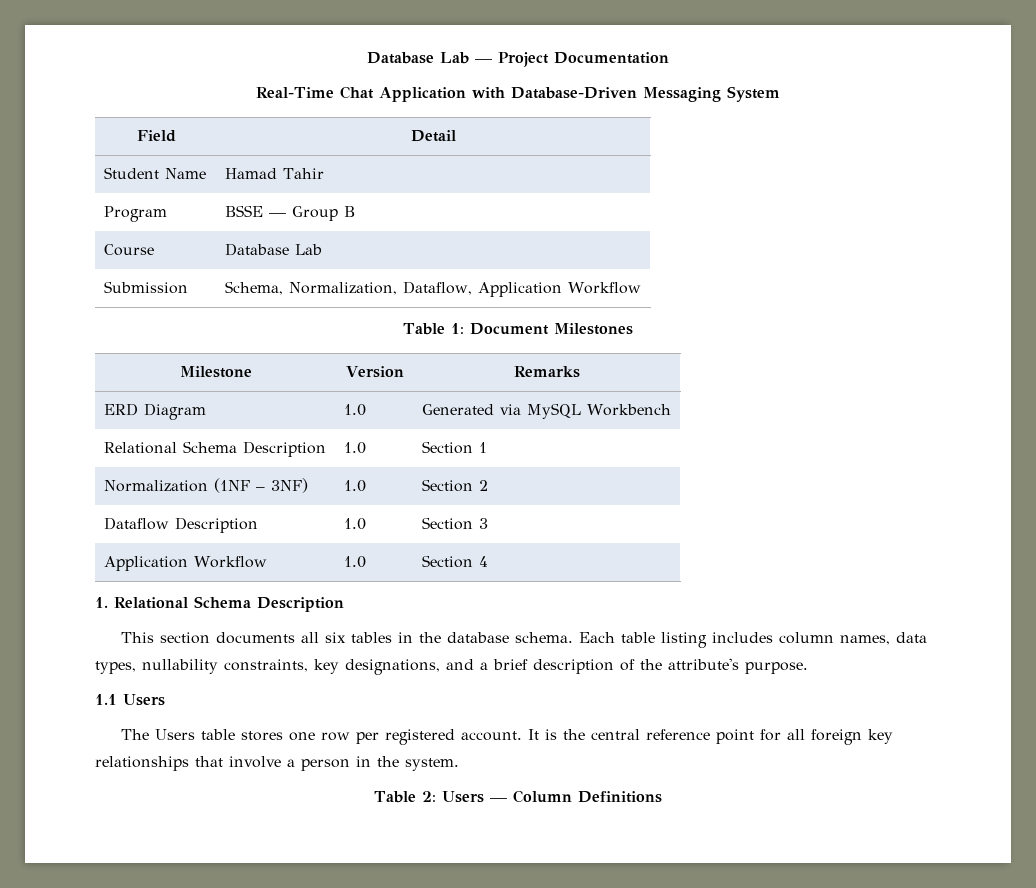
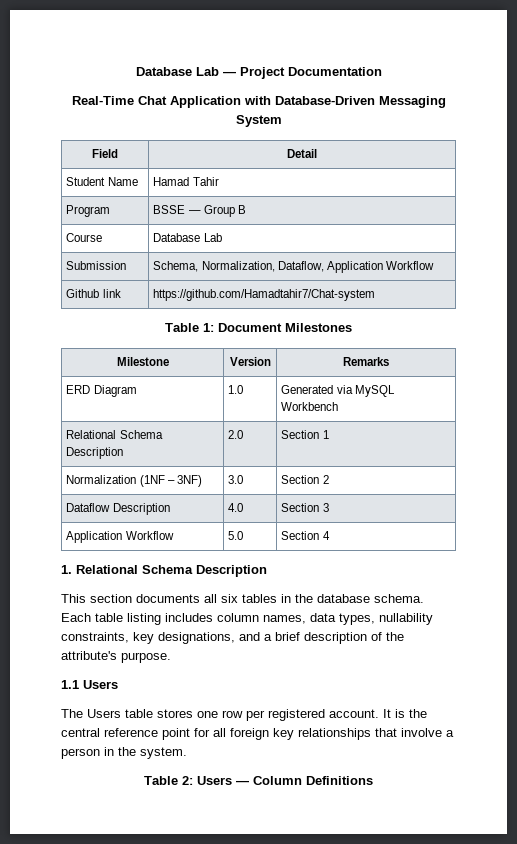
+ Github link | https://github.com/Hamadtahir7/Chat-system
- Relational Schema Description | 1.0 | Section 1
+ Relational Schema Description | 2.0 | Section 1
- Normalization (1NF – 3NF) | 1.0 | Section 2
+ Normalization (1NF – 3NF) | 3.0 | Section 2
- Dataflow Description | 1.0 | Section 3
+ Dataflow Description | 4.0 | Section 3
- Application Workflow | 1.0 | Section 4
+ Application Workflow | 5.0 | Section 4

